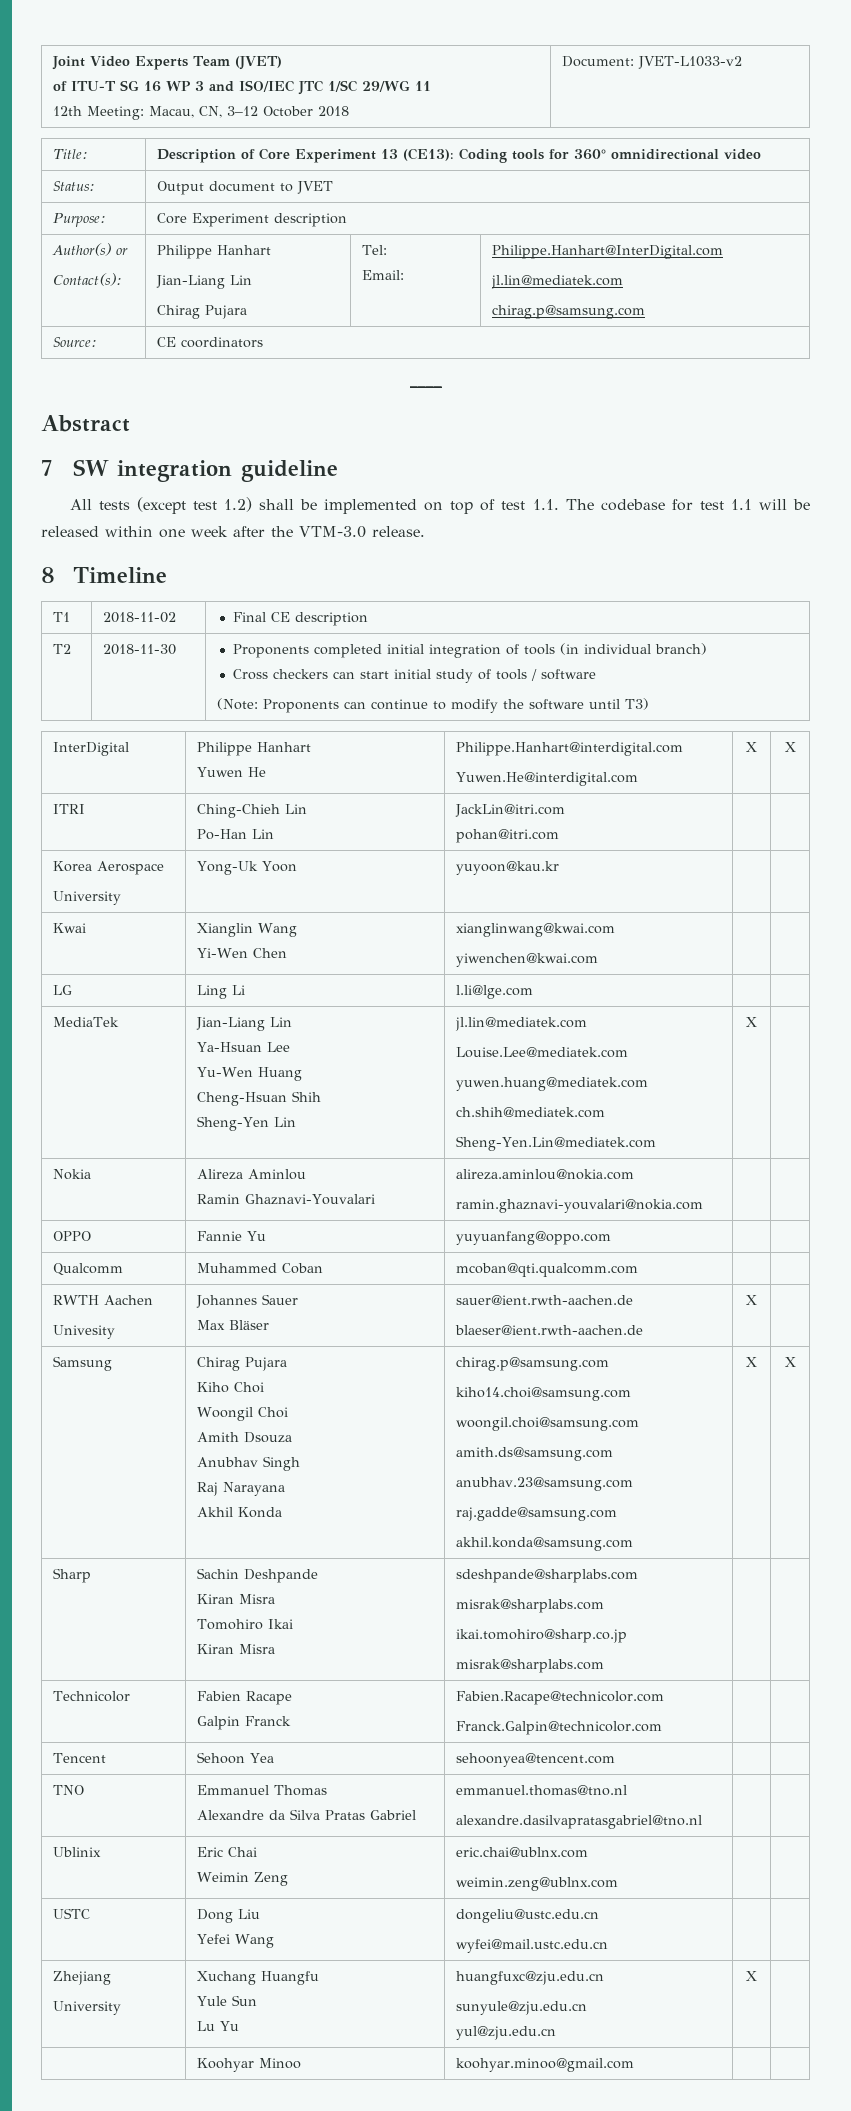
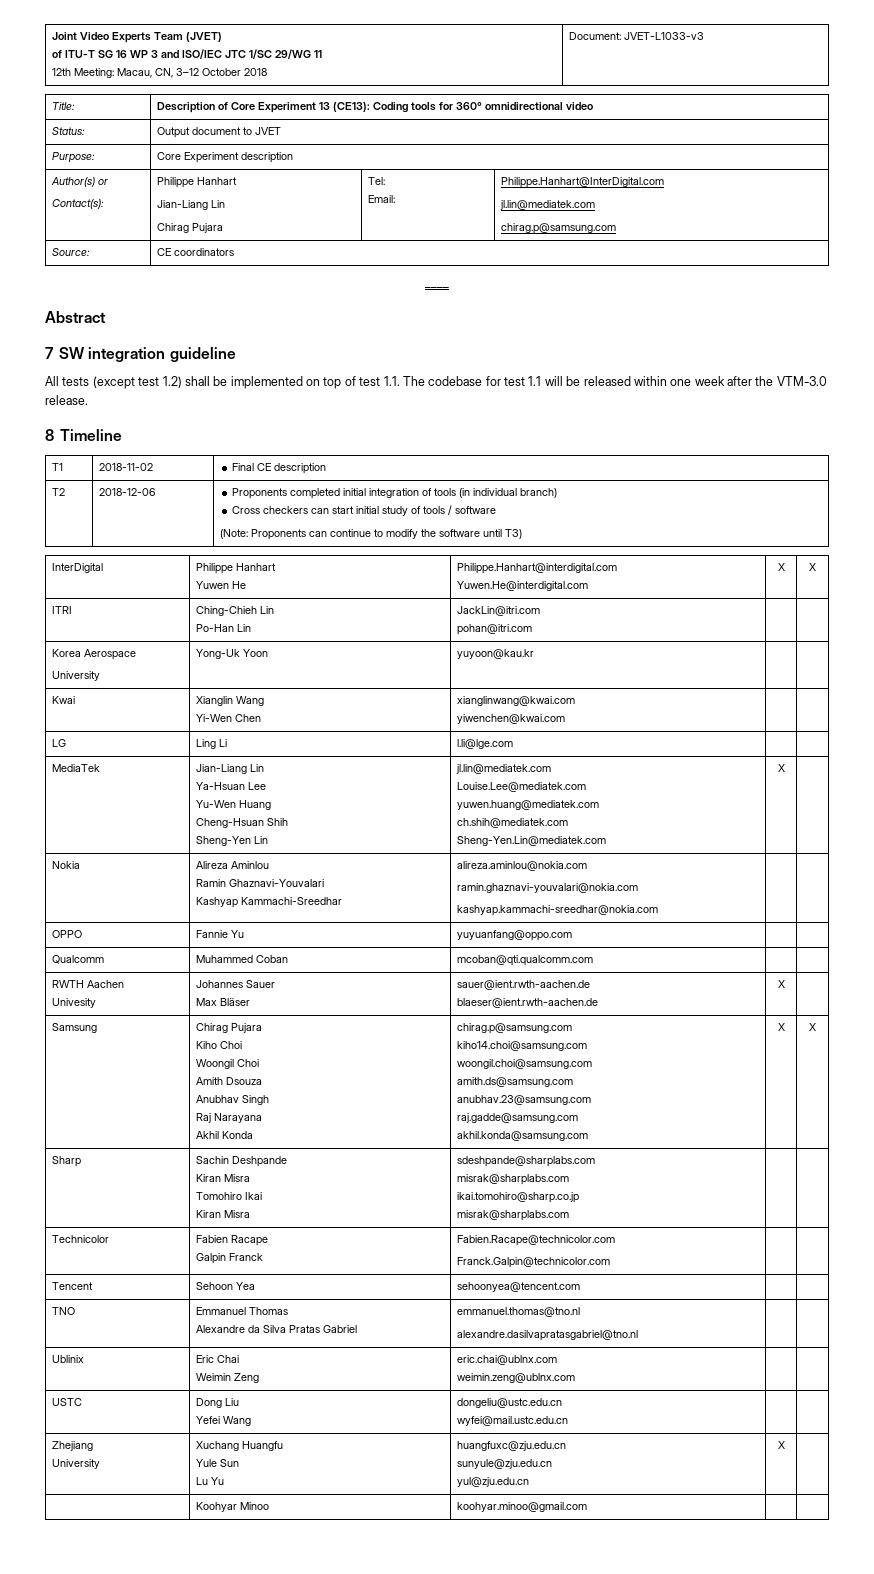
  Joint Video Experts Team (JVET)
  of ITU-T SG 16 WP 3 and ISO/IEC JTC 1/SC 29/WG 11
- 12th Meeting: Macau, CN, 3–12 October 2018 | Document: JVET-L1033-v2
+ 12th Meeting: Macau, CN, 3–12 October 2018 | Document: JVET-L1033-v3
- T2 | 2018-11-30 | Proponents completed initial integration of tools (in individual branch)
+ T2 | 2018-12-06 | Proponents completed initial integration of tools (in individual branch)
  Nokia | Alireza Aminlou
- Ramin Ghaznavi-Youvalari | alireza.aminlou@nokia.com
- ramin.ghaznavi-youvalari@nokia.com | |
+ Ramin Ghaznavi-Youvalari
+ Kashyap Kammachi-Sreedhar | alireza.aminlou@nokia.com
+ ramin.ghaznavi-youvalari@nokia.com
+ kashyap.kammachi-sreedhar@nokia.com | |

